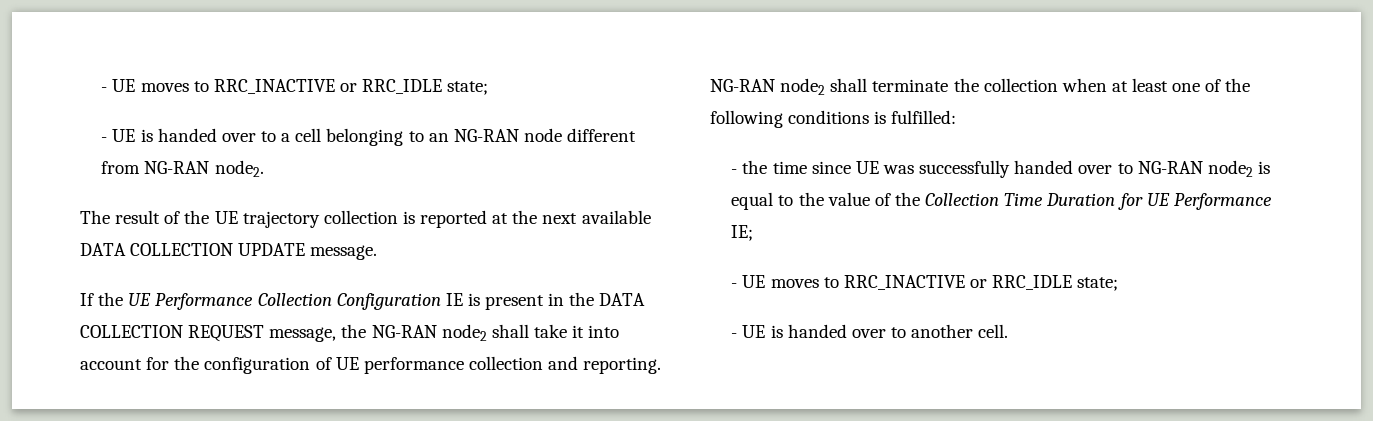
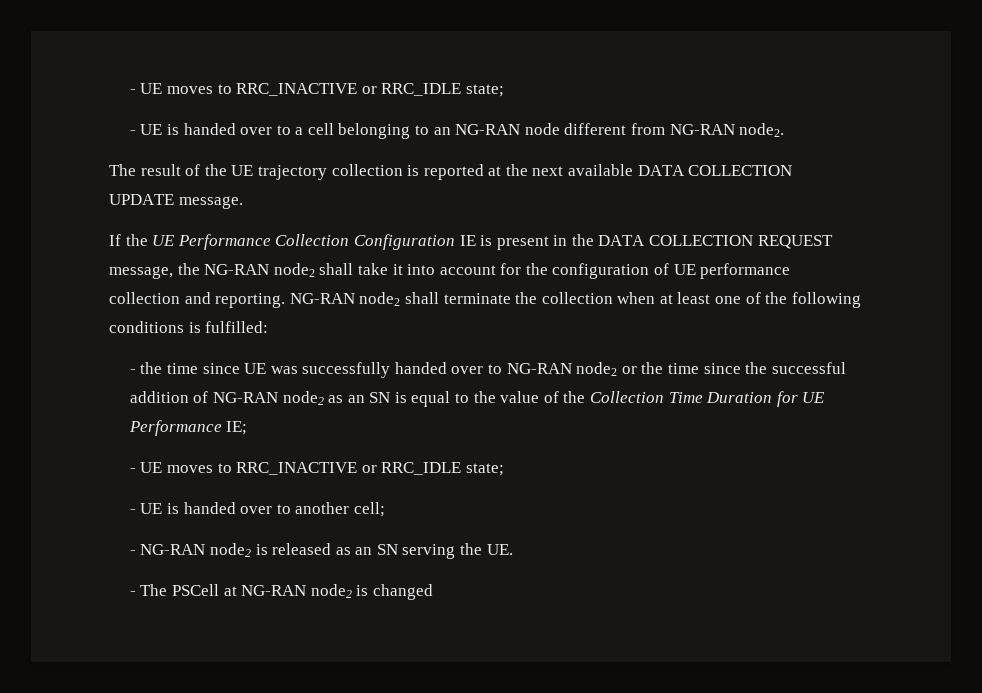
- - the time since UE was successfully handed over to NG-RAN node2 is equal to the value of the Collection Time Duration for UE Performance IE;
+ - the time since UE was successfully handed over to NG-RAN node2 or the time since the successful addition of NG-RAN node2 as an SN is equal to the value of the Collection Time Duration for UE Performance IE;
- - UE is handed over to another cell.
+ - UE is handed over to another cell;
+ - NG-RAN node2 is released as an SN serving the UE.
+ - The PSCell at NG-RAN node2 is changed

